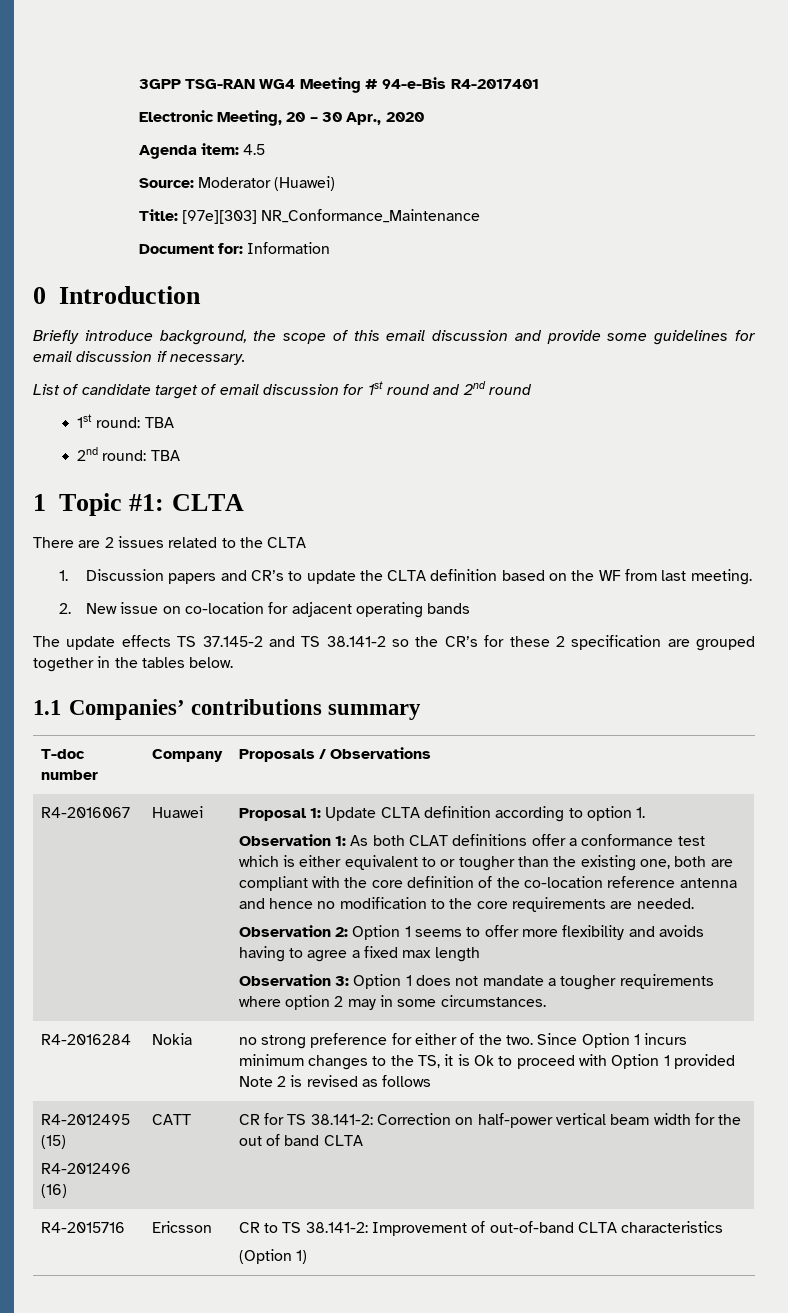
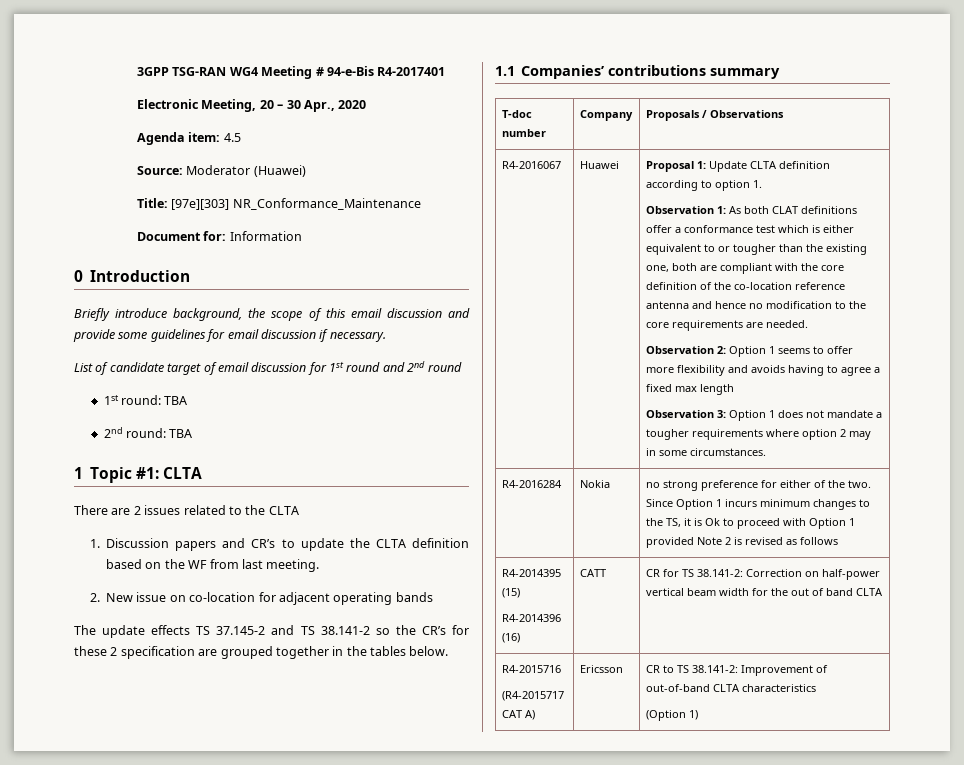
- R4-2012495 (15)
- R4-2012496 (16) | CATT | CR for TS 38.141-2: Correction on half-power vertical beam width for the out of band CLTA
+ R4-2014395 (15)
+ R4-2014396 (16) | CATT | CR for TS 38.141-2: Correction on half-power vertical beam width for the out of band CLTA
- R4-2015716 | Ericsson | CR to TS 38.141-2: Improvement of out-of-band CLTA characteristics
+ R4-2015716
+ (R4-2015717 CAT A) | Ericsson | CR to TS 38.141-2: Improvement of out-of-band CLTA characteristics

